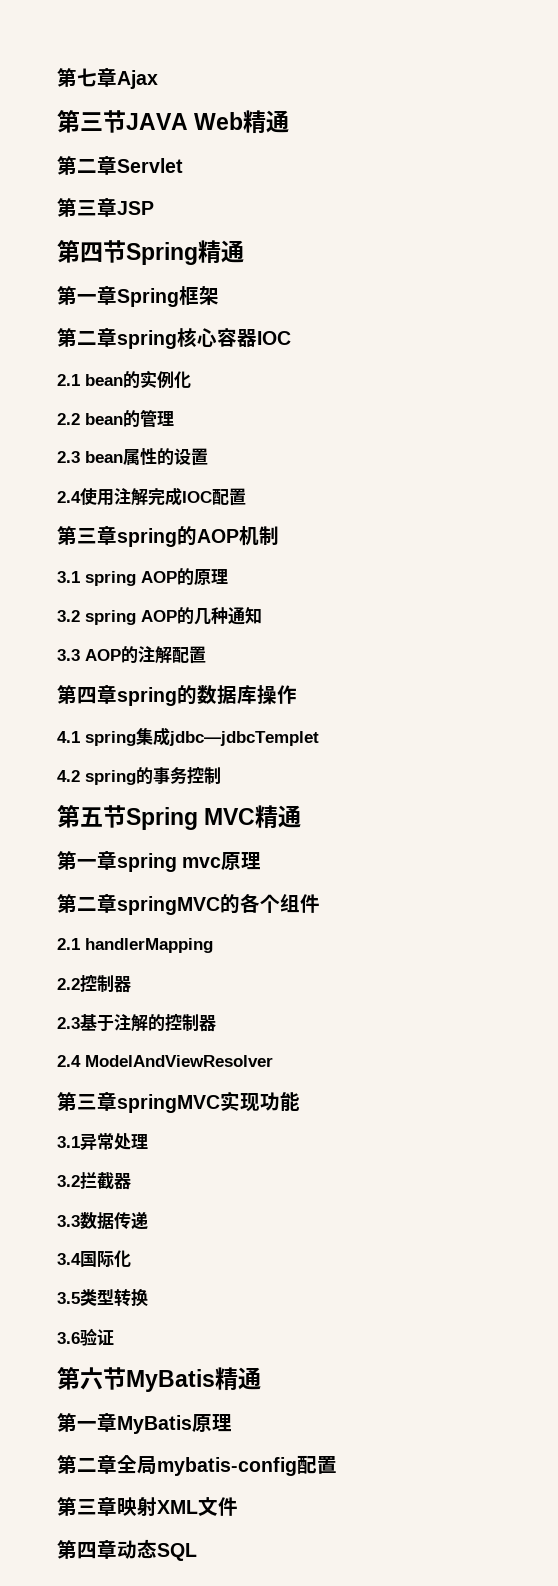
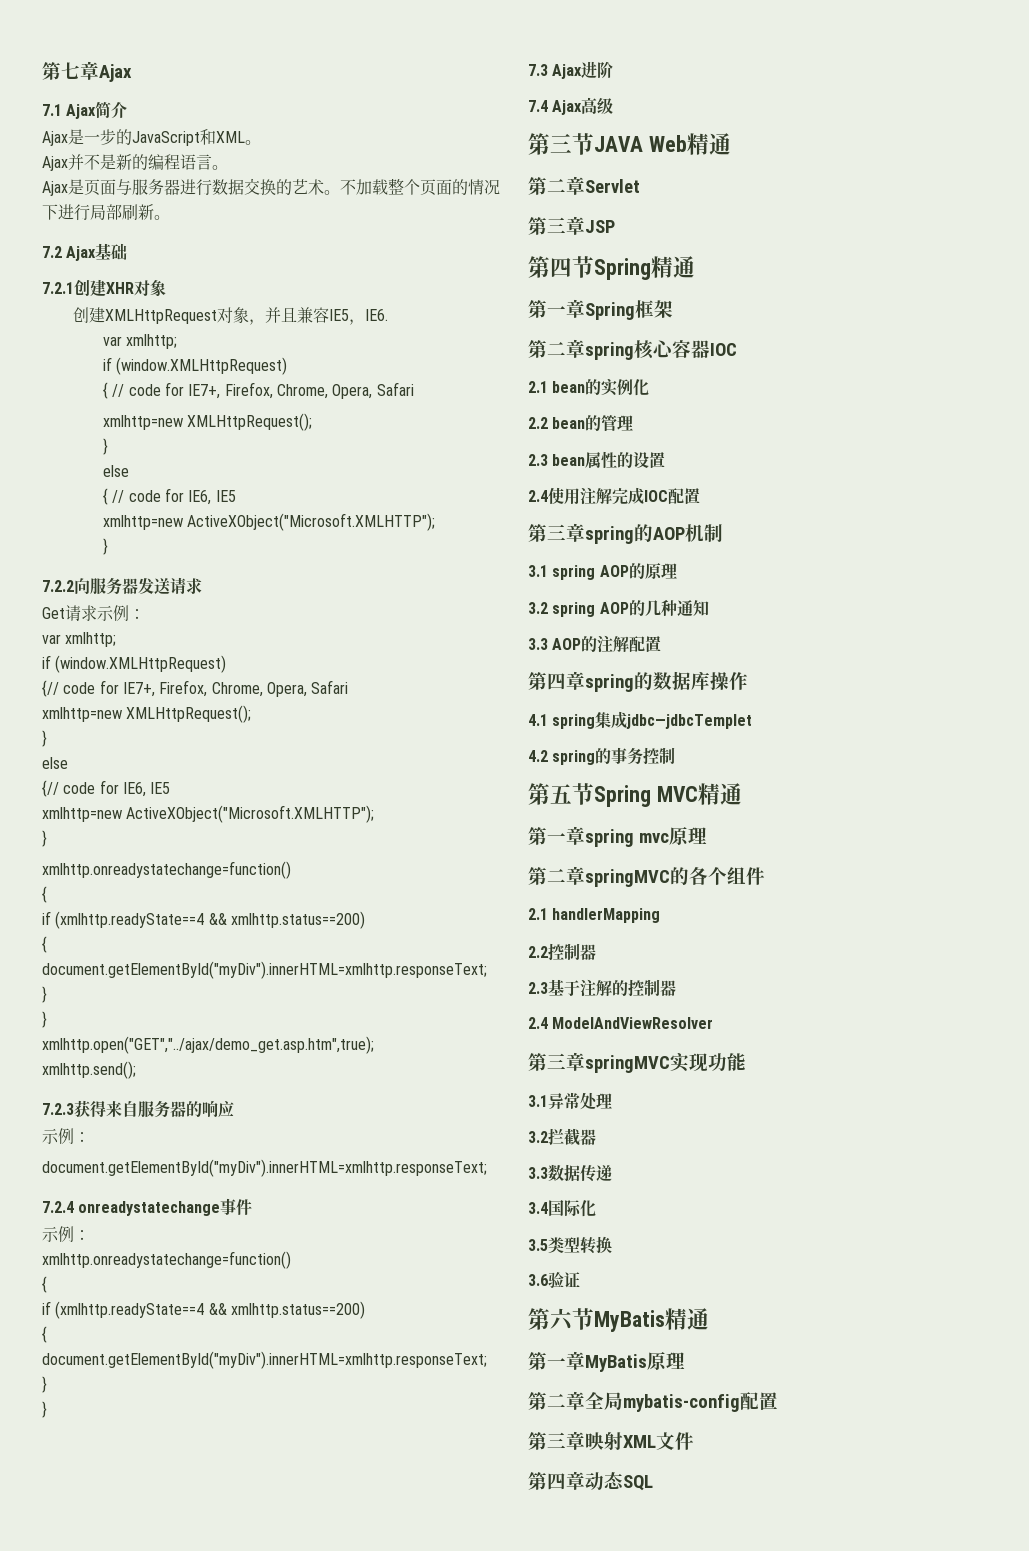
+ 7.1 Ajax简介
+ Ajax是一步的JavaScript和XML。
+ Ajax并不是新的编程语言。
+ Ajax是页面与服务器进行数据交换的艺术。不加载整个页面的情况下进行局部刷新。
+ 7.2 Ajax基础
+ 7.2.1创建XHR对象
+ 创建XMLHttpRequest对象，并且兼容IE5，IE6.
+ var xmlhttp;
+ if (window.XMLHttpRequest)
+ { // code for IE7+, Firefox, Chrome, Opera, Safari
+ xmlhttp=new XMLHttpRequest();
+ }
+ else
+ { // code for IE6, IE5
+ xmlhttp=new ActiveXObject("Microsoft.XMLHTTP");
+ }
+ 7.2.2向服务器发送请求
+ Get请求示例：
+ var xmlhttp;
+ if (window.XMLHttpRequest)
+ {// code for IE7+, Firefox, Chrome, Opera, Safari
+ xmlhttp=new XMLHttpRequest();
+ }
+ else
+ {// code for IE6, IE5
+ xmlhttp=new ActiveXObject("Microsoft.XMLHTTP");
+ }
+ xmlhttp.onreadystatechange=function()
+ {
+ if (xmlhttp.readyState==4 && xmlhttp.status==200)
+ {
+ document.getElementById("myDiv").innerHTML=xmlhttp.responseText;
+ }
+ }
+ xmlhttp.open("GET","../ajax/demo_get.asp.htm",true);
+ xmlhttp.send();
+ 7.2.3获得来自服务器的响应
+ 示例：
+ document.getElementById("myDiv").innerHTML=xmlhttp.responseText;
+ 7.2.4 onreadystatechange事件
+ 示例：
+ xmlhttp.onreadystatechange=function()
+ {
+ if (xmlhttp.readyState==4 && xmlhttp.status==200)
+ {
+ document.getElementById("myDiv").innerHTML=xmlhttp.responseText;
+ }
+ }
+ 7.3 Ajax进阶
+ 7.4 Ajax高级

